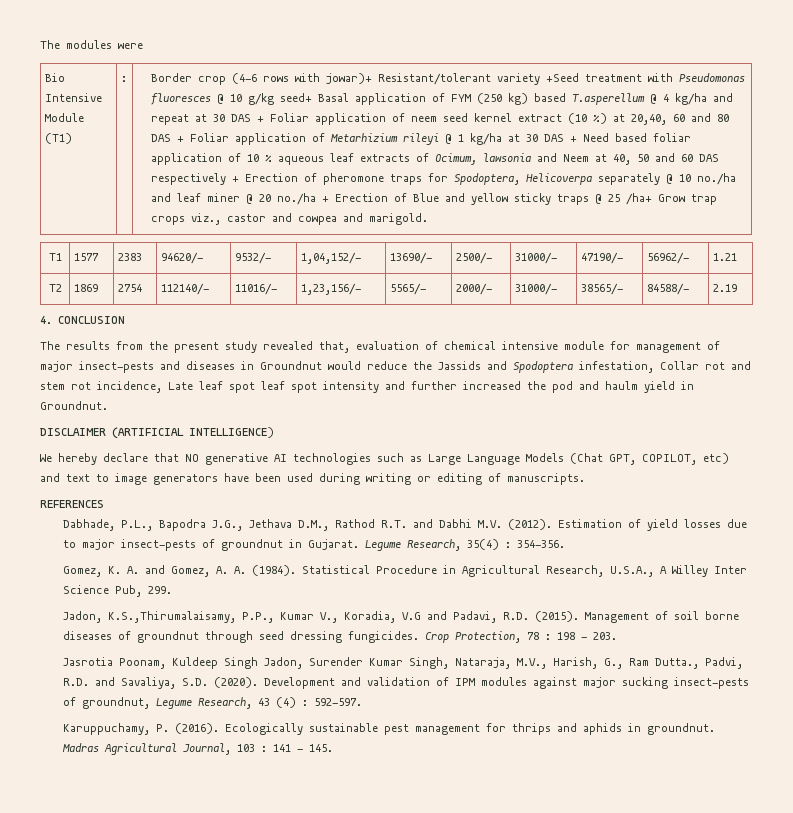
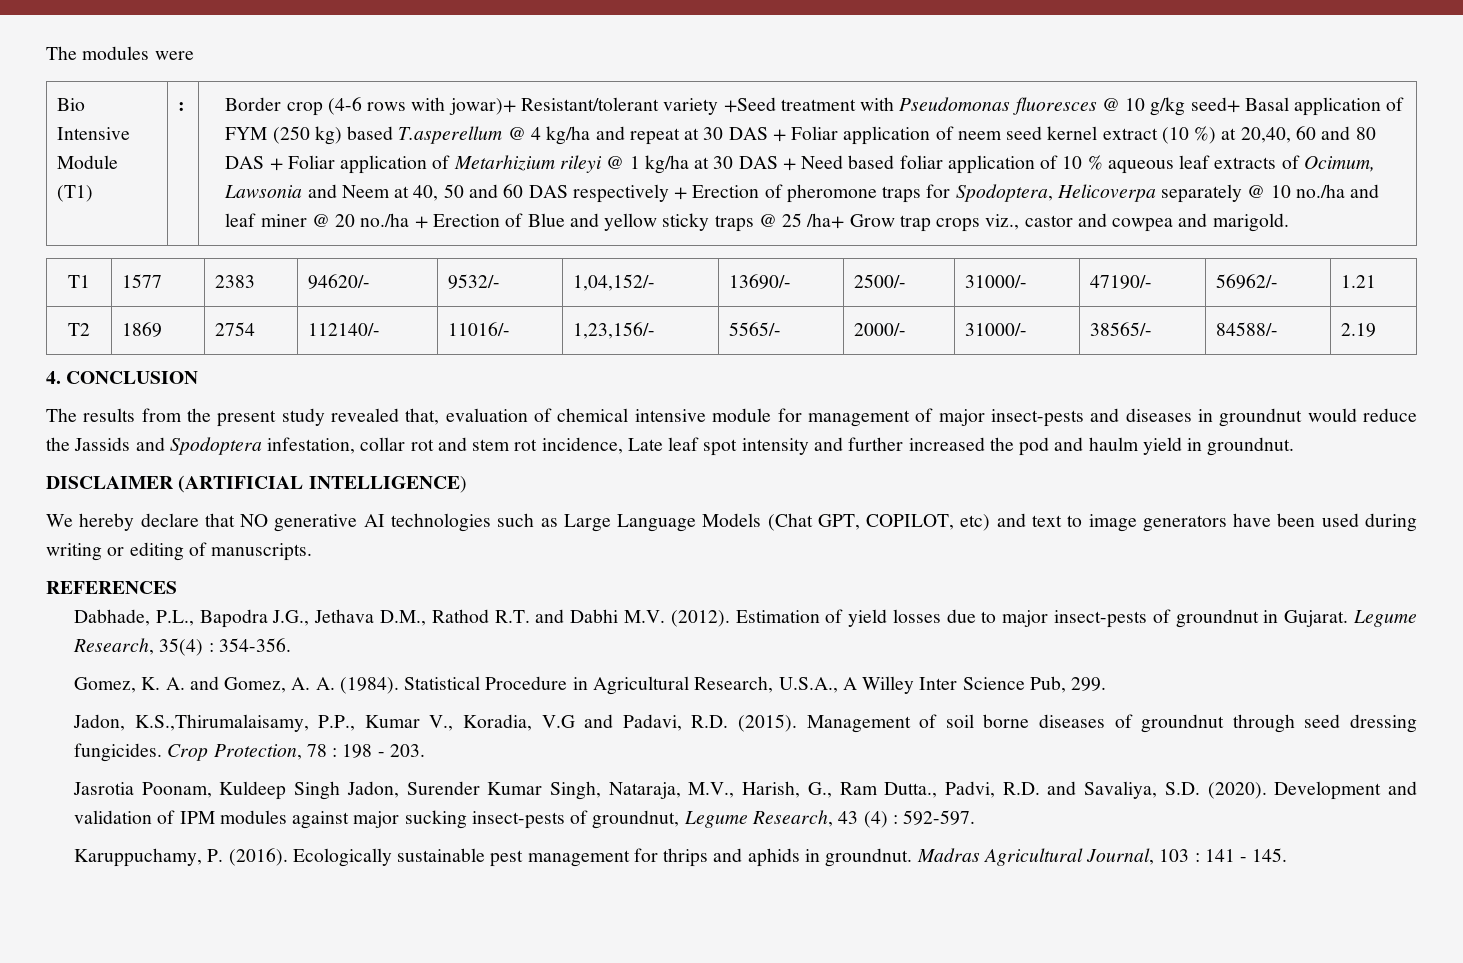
- Border crop (4-6 rows with jowar)+ Resistant/tolerant variety +Seed treatment with Pseudomonas fluoresces @ 10 g/kg seed+ Basal application of FYM (250 kg) based T.asperellum @ 4 kg/ha and repeat at 30 DAS + Foliar application of neem seed kernel extract (10 %) at 20,40, 60 and 80 DAS + Foliar application of Metarhizium rileyi @ 1 kg/ha at 30 DAS + Need based foliar application of 10 % aqueous leaf extracts of Ocimum, lawsonia and Neem at 40, 50 and 60 DAS respectively + Erection of pheromone traps for Spodoptera, Helicoverpa separately @ 10 no./ha and leaf miner @ 20 no./ha + Erection of Blue and yellow sticky traps @ 25 /ha+ Grow trap crops viz., castor and cowpea and marigold.
+ Border crop (4-6 rows with jowar)+ Resistant/tolerant variety +Seed treatment with Pseudomonas fluoresces @ 10 g/kg seed+ Basal application of FYM (250 kg) based T.asperellum @ 4 kg/ha and repeat at 30 DAS + Foliar application of neem seed kernel extract (10 %) at 20,40, 60 and 80 DAS + Foliar application of Metarhizium rileyi @ 1 kg/ha at 30 DAS + Need based foliar application of 10 % aqueous leaf extracts of Ocimum, Lawsonia and Neem at 40, 50 and 60 DAS respectively + Erection of pheromone traps for Spodoptera, Helicoverpa separately @ 10 no./ha and leaf miner @ 20 no./ha + Erection of Blue and yellow sticky traps @ 25 /ha+ Grow trap crops viz., castor and cowpea and marigold.
- The results from the present study revealed that, evaluation of chemical intensive module for management of major insect-pests and diseases in Groundnut would reduce the Jassids and Spodoptera infestation, Collar rot and stem rot incidence, Late leaf spot leaf spot intensity and further increased the pod and haulm yield in Groundnut.
+ The results from the present study revealed that, evaluation of chemical intensive module for management of major insect-pests and diseases in groundnut would reduce the Jassids and Spodoptera infestation, collar rot and stem rot incidence, Late leaf spot intensity and further increased the pod and haulm yield in groundnut.

